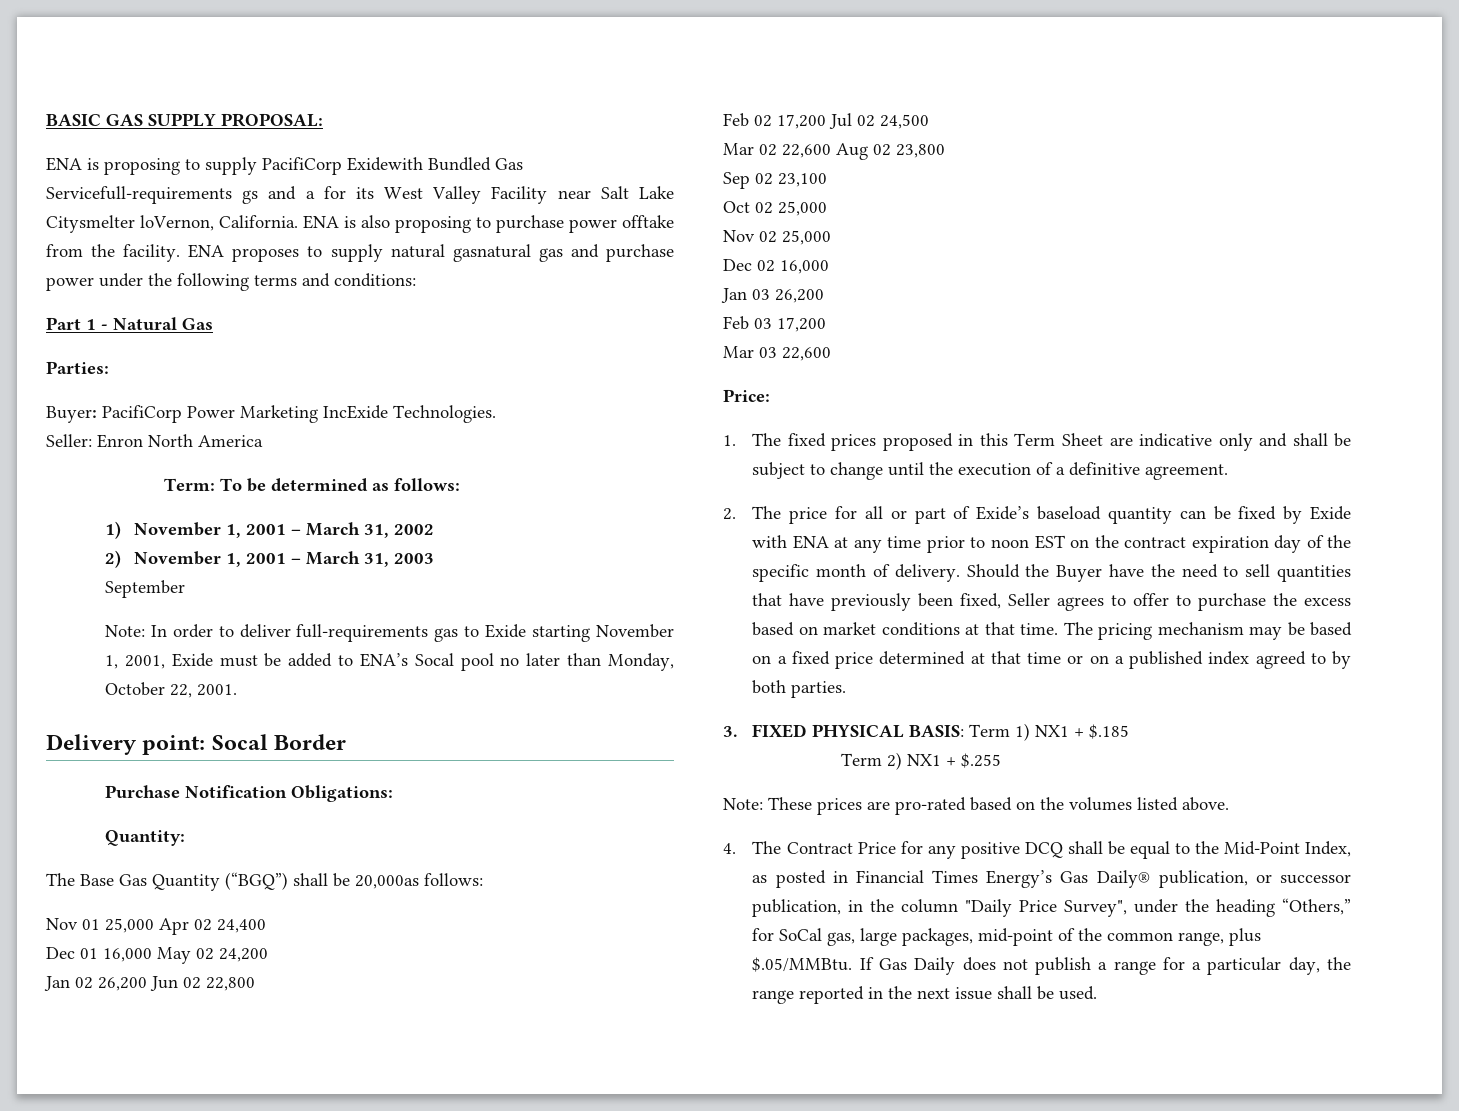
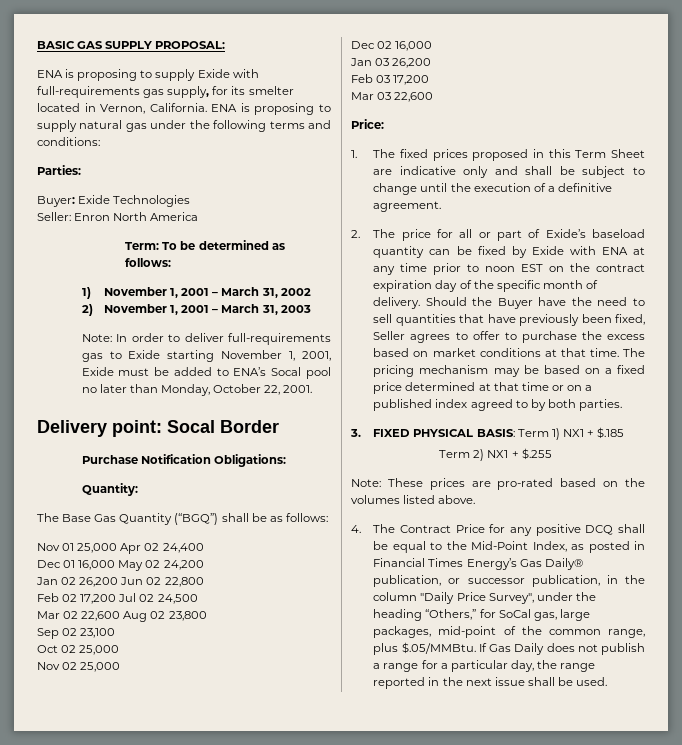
- ENA is proposing to supply PacifiCorp Exidewith Bundled Gas Servicefull-requirements gs and a for its West Valley Facility near Salt Lake Citysmelter loVernon, California.
+ ENA is proposing to supply Exide with full-requirements gas supply, for its smelter located in Vernon, California.
- ENA is also proposing to purchase power offtake from the facility. ENA proposes to supply natural gasnatural gas and purchase power under the following terms and conditions:
+ ENA is proposing to supply natural gas under the following terms and conditions:
- Part 1 - Natural Gas
  Parties:
- Buyer: PacifiCorp Power Marketing IncExide Technologies.
+ Buyer: Exide Technologies
- September
- The Base Gas Quantity (“BGQ”) shall be 20,000as follows:
+ The Base Gas Quantity (“BGQ”) shall be as follows:

